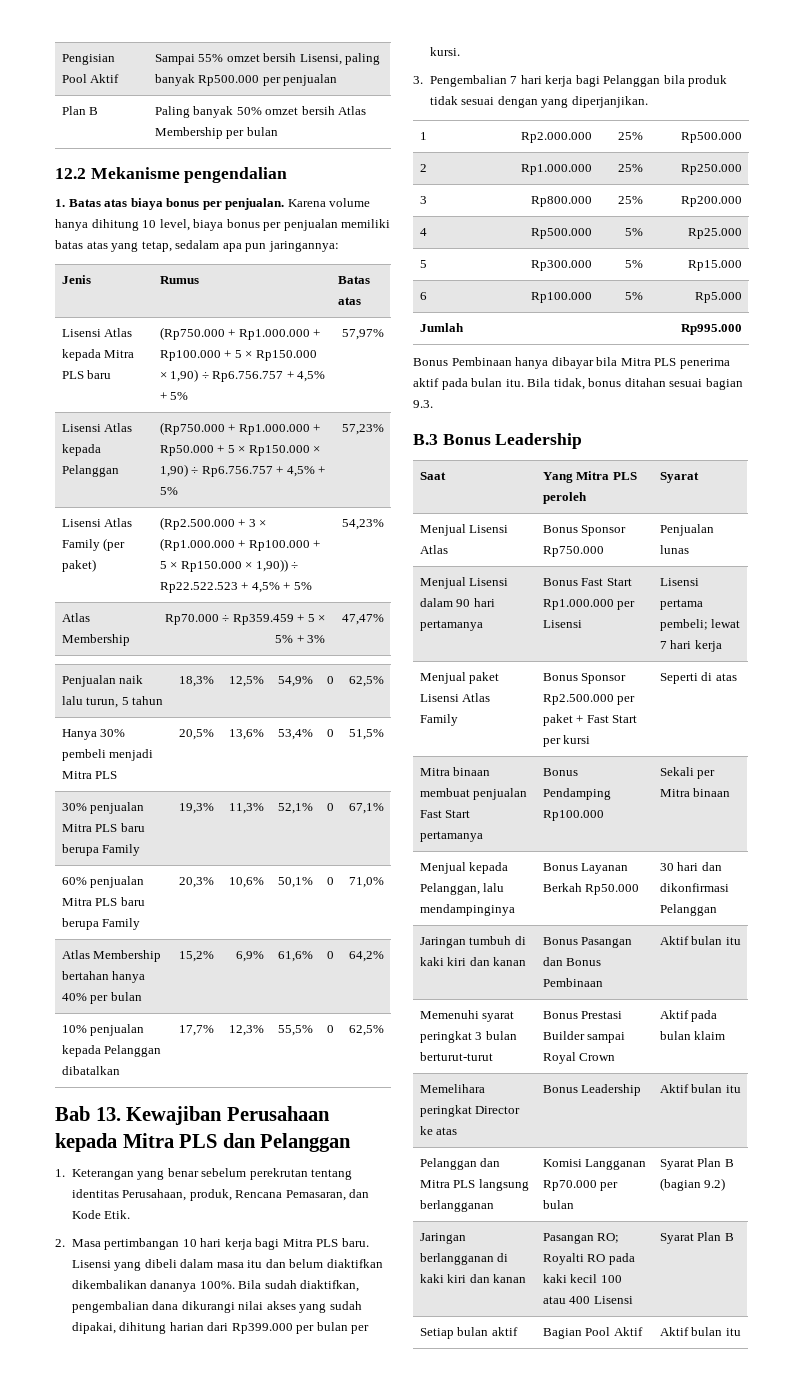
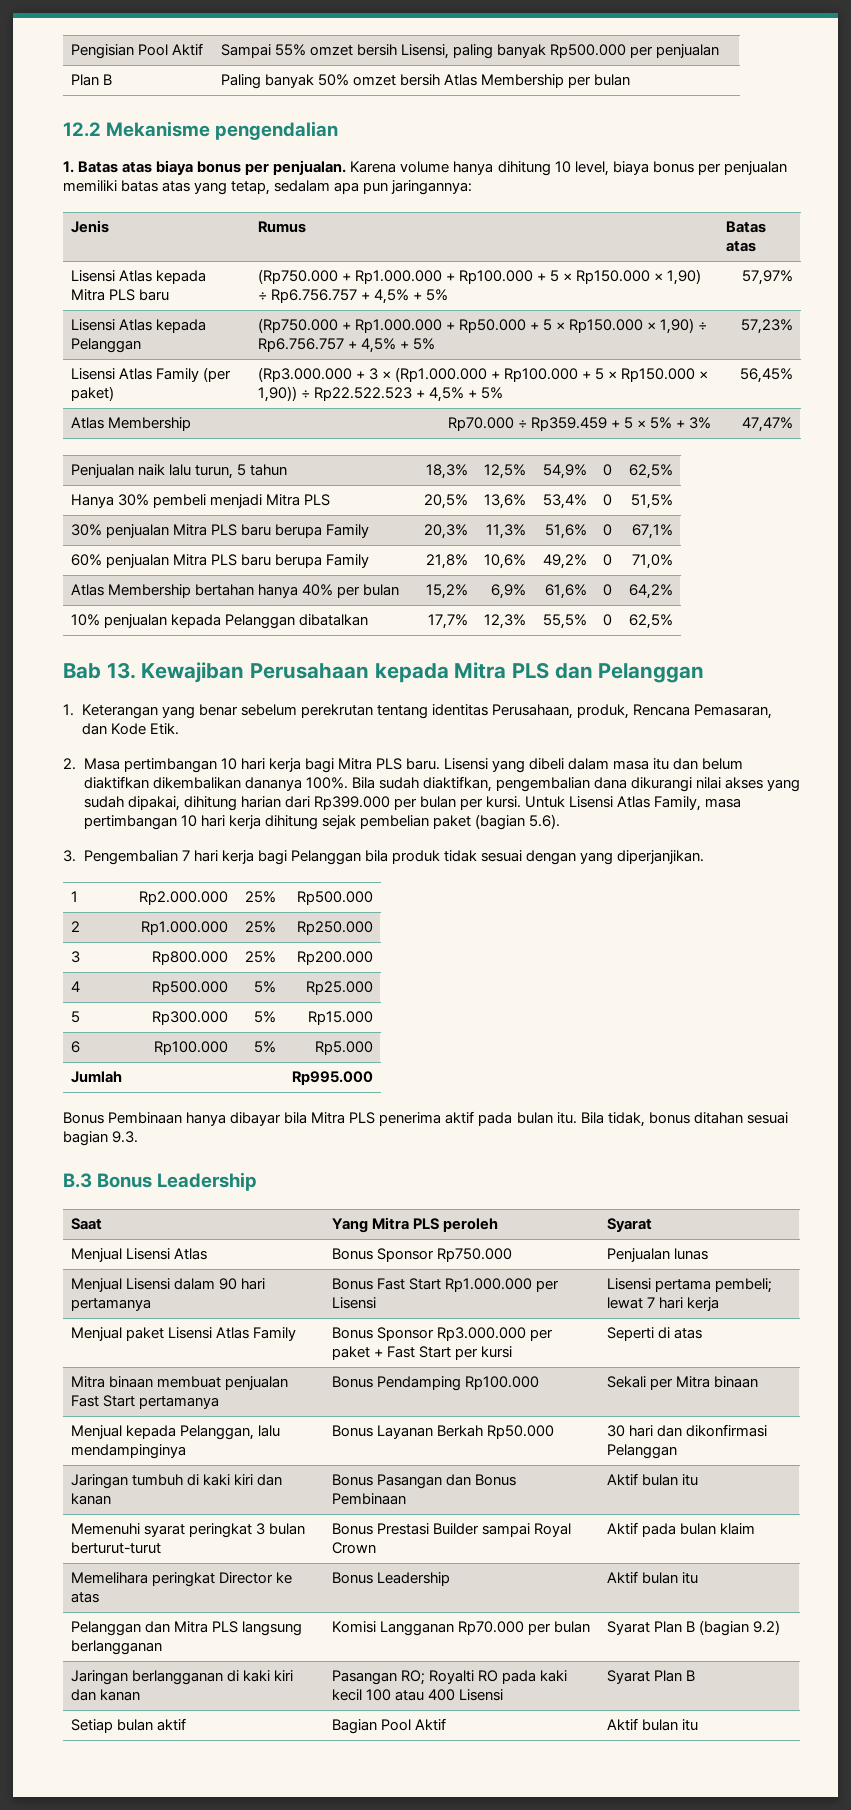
- Lisensi Atlas Family (per paket) | (Rp2.500.000 + 3 × (Rp1.000.000 + Rp100.000 + 5 × Rp150.000 × 1,90)) ÷ Rp22.522.523 + 4,5% + 5% | 54,23%
+ Lisensi Atlas Family (per paket) | (Rp3.000.000 + 3 × (Rp1.000.000 + Rp100.000 + 5 × Rp150.000 × 1,90)) ÷ Rp22.522.523 + 4,5% + 5% | 56,45%
- 30% penjualan Mitra PLS baru berupa Family | 19,3% | 11,3% | 52,1% | 0 | 67,1%
+ 30% penjualan Mitra PLS baru berupa Family | 20,3% | 11,3% | 51,6% | 0 | 67,1%
- 60% penjualan Mitra PLS baru berupa Family | 20,3% | 10,6% | 50,1% | 0 | 71,0%
+ 60% penjualan Mitra PLS baru berupa Family | 21,8% | 10,6% | 49,2% | 0 | 71,0%
+ Untuk Lisensi Atlas Family, masa pertimbangan 10 hari kerja dihitung sejak pembelian paket (bagian 5.6).
- Menjual paket Lisensi Atlas Family | Bonus Sponsor Rp2.500.000 per paket + Fast Start per kursi | Seperti di atas
+ Menjual paket Lisensi Atlas Family | Bonus Sponsor Rp3.000.000 per paket + Fast Start per kursi | Seperti di atas

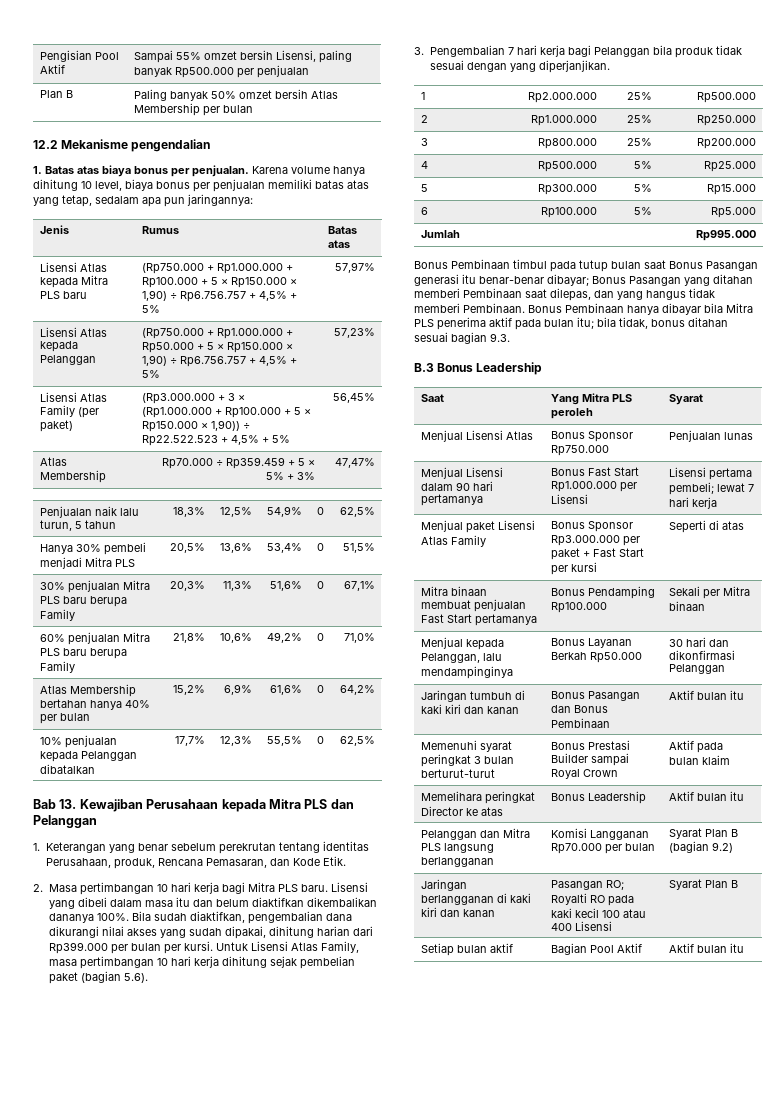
- Bonus Pembinaan hanya dibayar bila Mitra PLS penerima aktif pada bulan itu. Bila tidak, bonus ditahan sesuai bagian 9.3.
+ Bonus Pembinaan timbul pada tutup bulan saat Bonus Pasangan generasi itu benar-benar dibayar; Bonus Pasangan yang ditahan memberi Pembinaan saat dilepas, dan yang hangus tidak memberi Pembinaan. Bonus Pembinaan hanya dibayar bila Mitra PLS penerima aktif pada bulan itu; bila tidak, bonus ditahan sesuai bagian 9.3.

